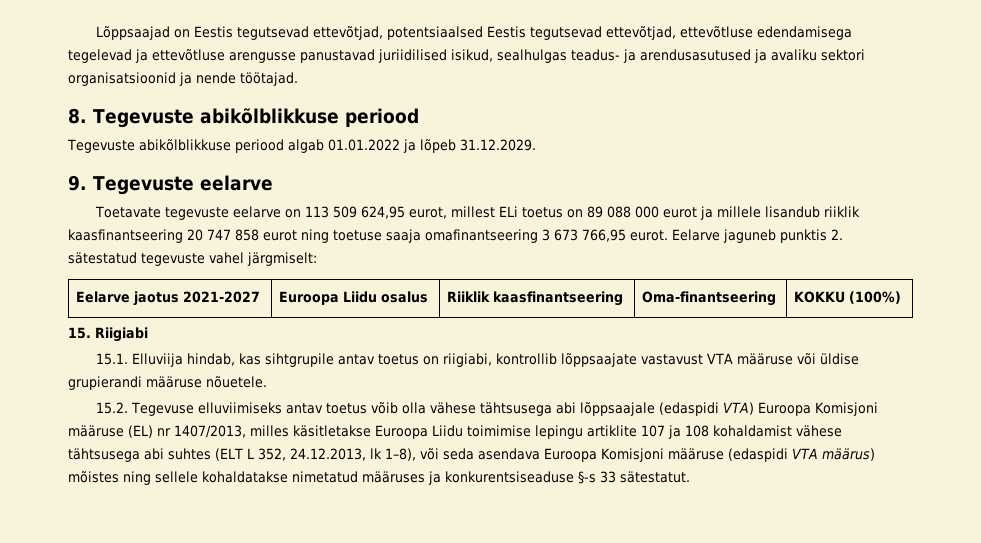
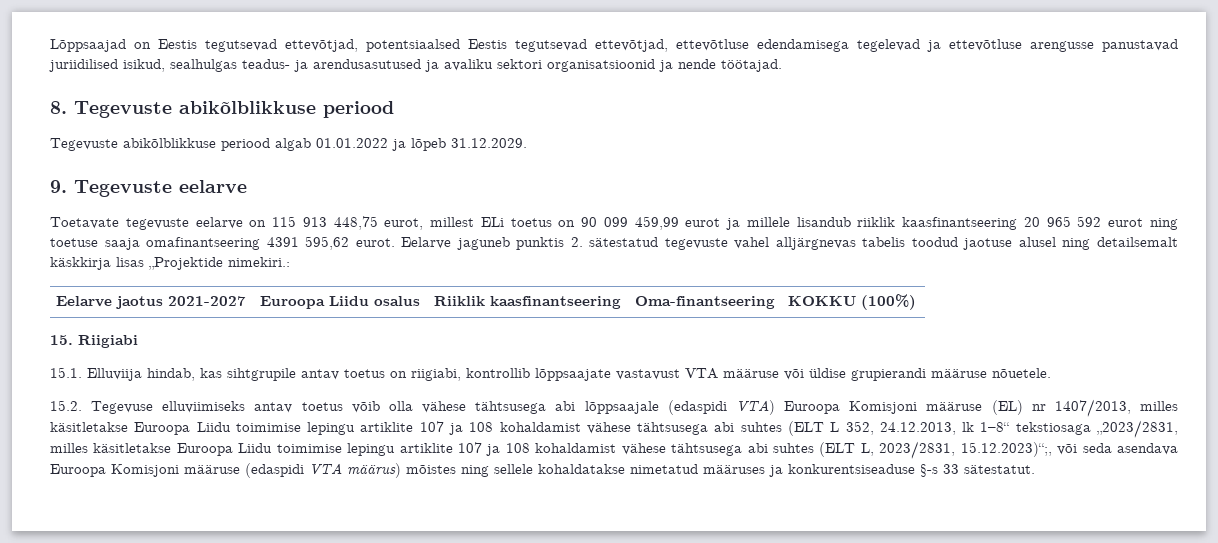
- Toetavate tegevuste eelarve on 113 509 624,95 eurot, millest ELi toetus on 89 088 000 eurot ja millele lisandub riiklik kaasfinantseering 20 747 858 eurot ning toetuse saaja omafinantseering 3 673 766,95 eurot.
+ Toetavate tegevuste eelarve on 115 913 448,75 eurot, millest ELi toetus on 90 099 459,99 eurot ja millele lisandub riiklik kaasfinantseering 20 965 592 eurot ning toetuse saaja omafinantseering 4391 595,62 eurot.
- Eelarve jaguneb punktis 2. sätestatud tegevuste vahel järgmiselt:
+ Eelarve jaguneb punktis 2. sätestatud tegevuste vahel alljärgnevas tabelis toodud jaotuse alusel ning detailsemalt käskkirja lisas „Projektide nimekiri.:
- 15.2. Tegevuse elluviimiseks antav toetus võib olla vähese tähtsusega abi lõppsaajale (edaspidi VTA) Euroopa Komisjoni määruse (EL) nr 1407/2013, milles käsitletakse Euroopa Liidu toimimise lepingu artiklite 107 ja 108 kohaldamist vähese tähtsusega abi suhtes (ELT L 352, 24.12.2013, lk 1–8), või seda asendava Euroopa Komisjoni määruse (edaspidi VTA määrus) mõistes ning sellele kohaldatakse nimetatud määruses ja konkurentsiseaduse §-s 33 sätestatut.
+ 15.2. Tegevuse elluviimiseks antav toetus võib olla vähese tähtsusega abi lõppsaajale (edaspidi VTA) Euroopa Komisjoni määruse (EL) nr 1407/2013, milles käsitletakse Euroopa Liidu toimimise lepingu artiklite 107 ja 108 kohaldamist vähese tähtsusega abi suhtes (ELT L 352, 24.12.2013, lk 1–8“ tekstiosaga „2023/2831, milles käsitletakse Euroopa Liidu toimimise lepingu artiklite 107 ja 108 kohaldamist vähese tähtsusega abi suhtes (ELT L, 2023/2831, 15.12.2023)“;, või seda asendava Euroopa Komisjoni määruse (edaspidi VTA määrus) mõistes ning sellele kohaldatakse nimetatud määruses ja konkurentsiseaduse §-s 33 sätestatut.

